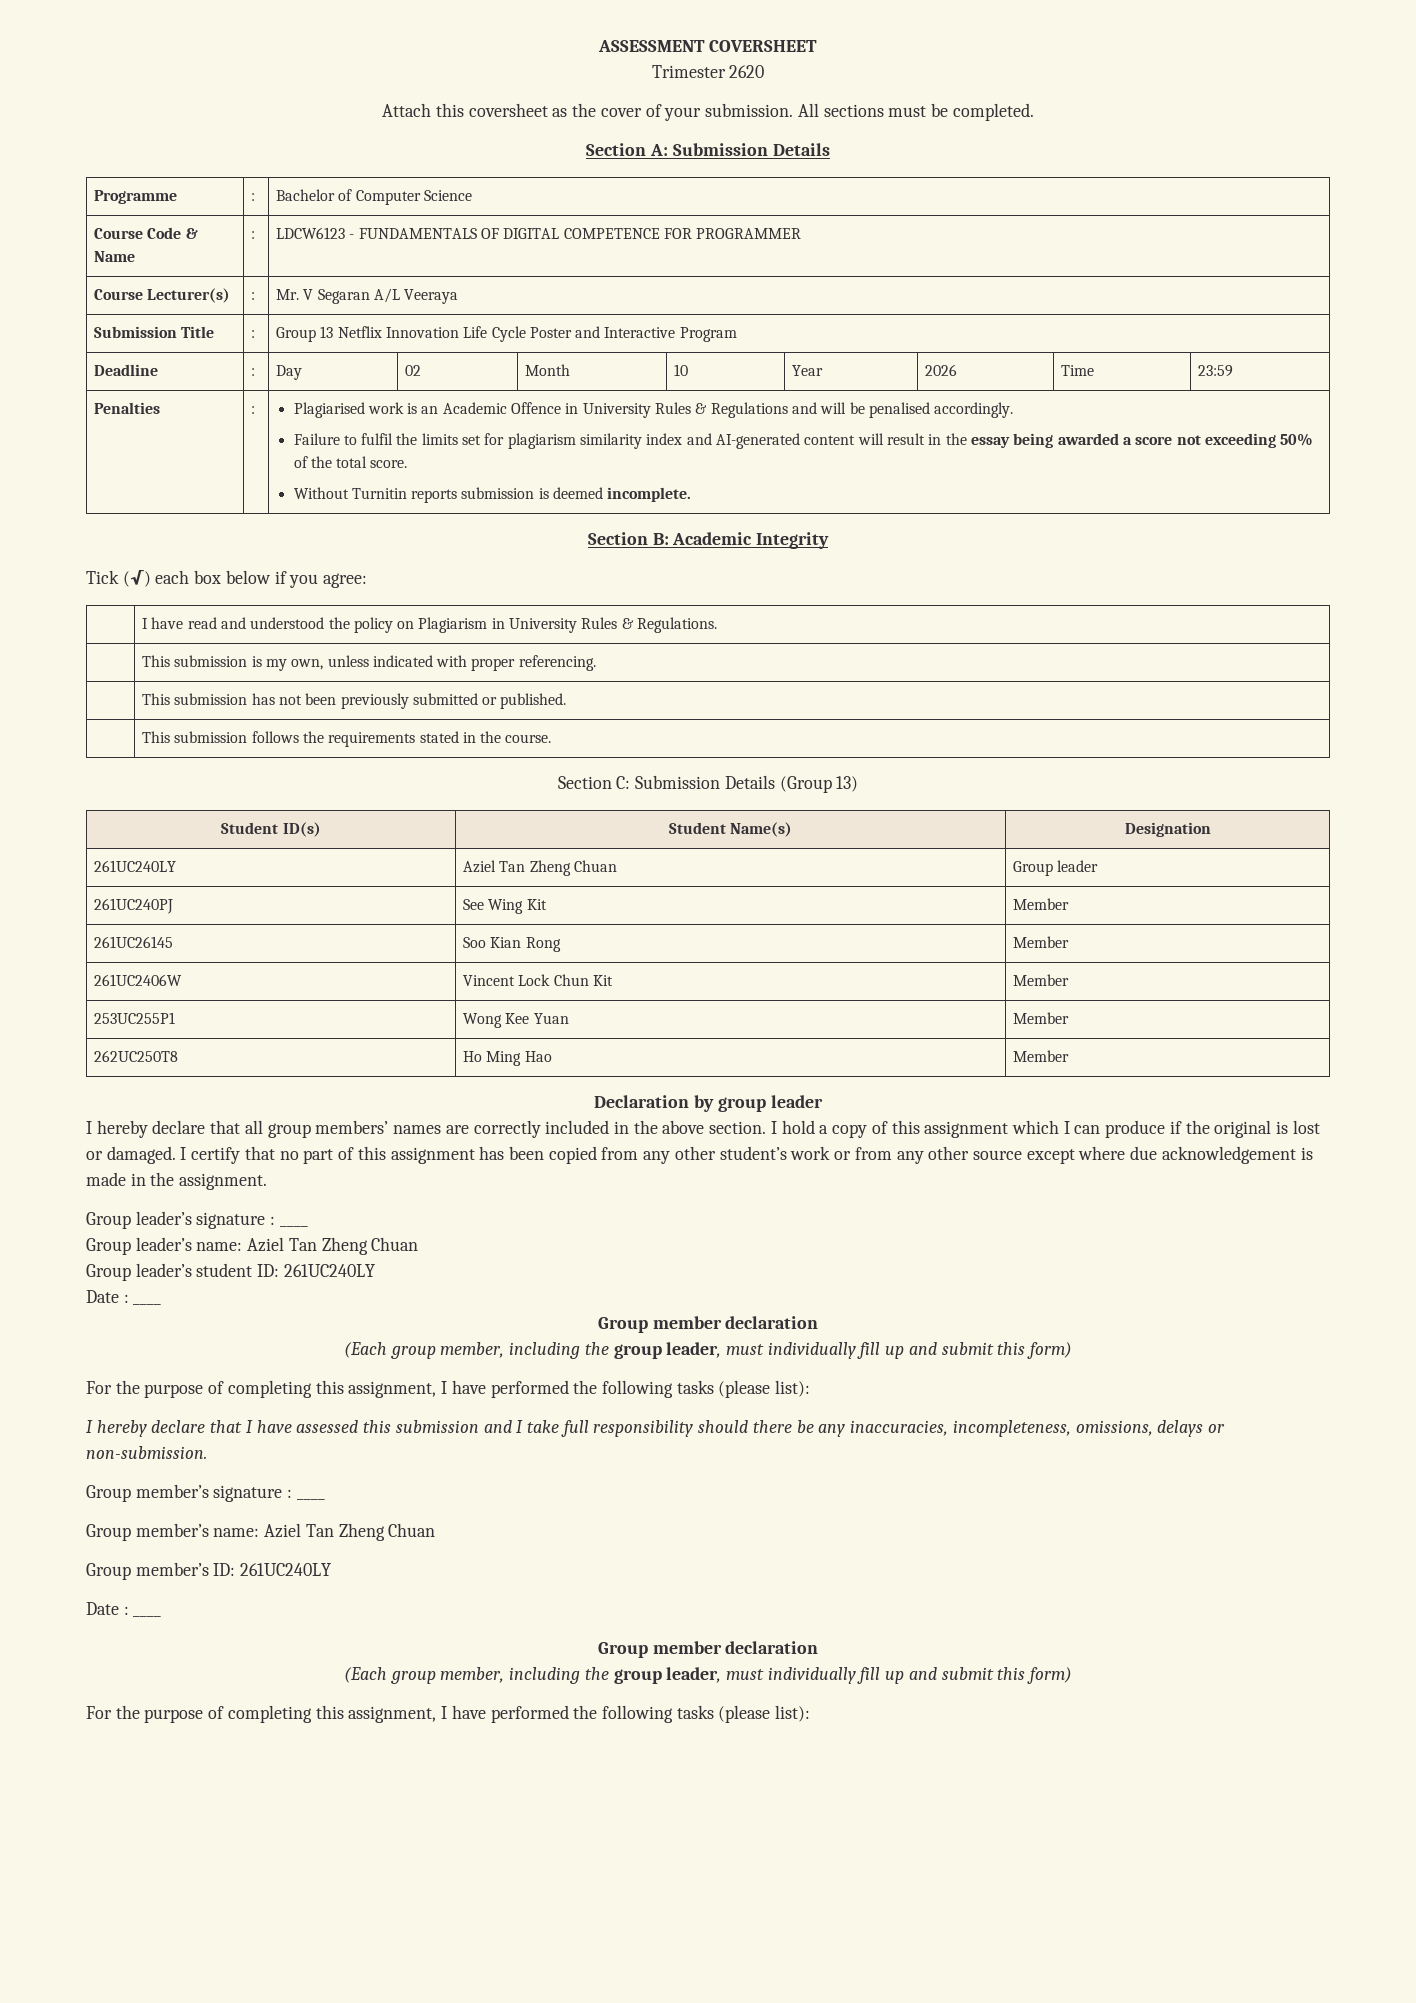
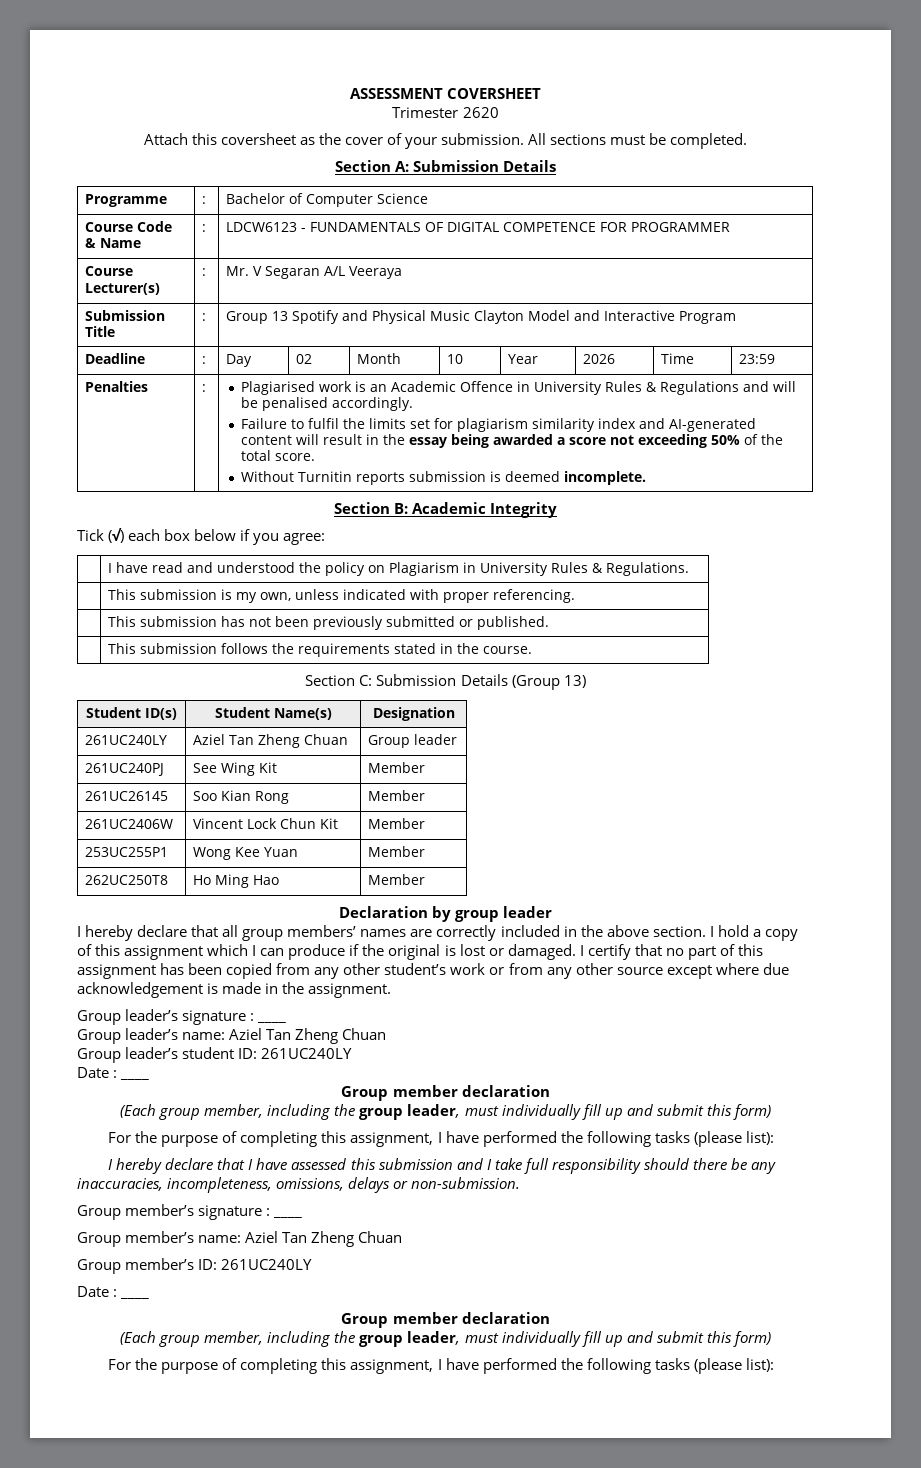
- Submission Title | : | Group 13 Netflix Innovation Life Cycle Poster and Interactive Program
+ Submission Title | : | Group 13 Spotify and Physical Music Clayton Model and Interactive Program

